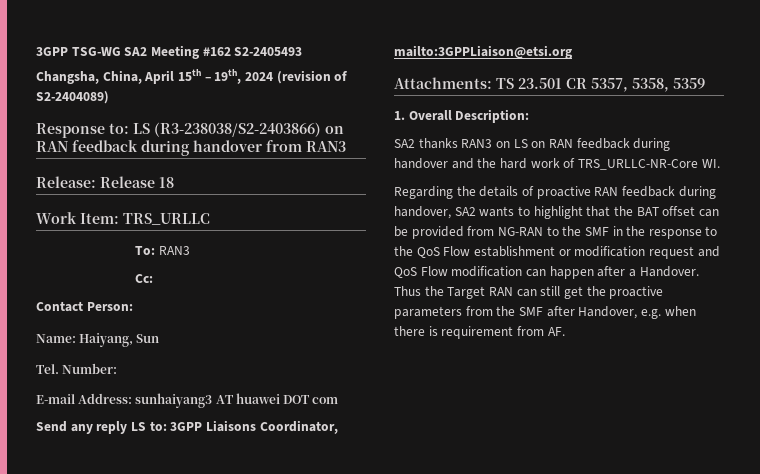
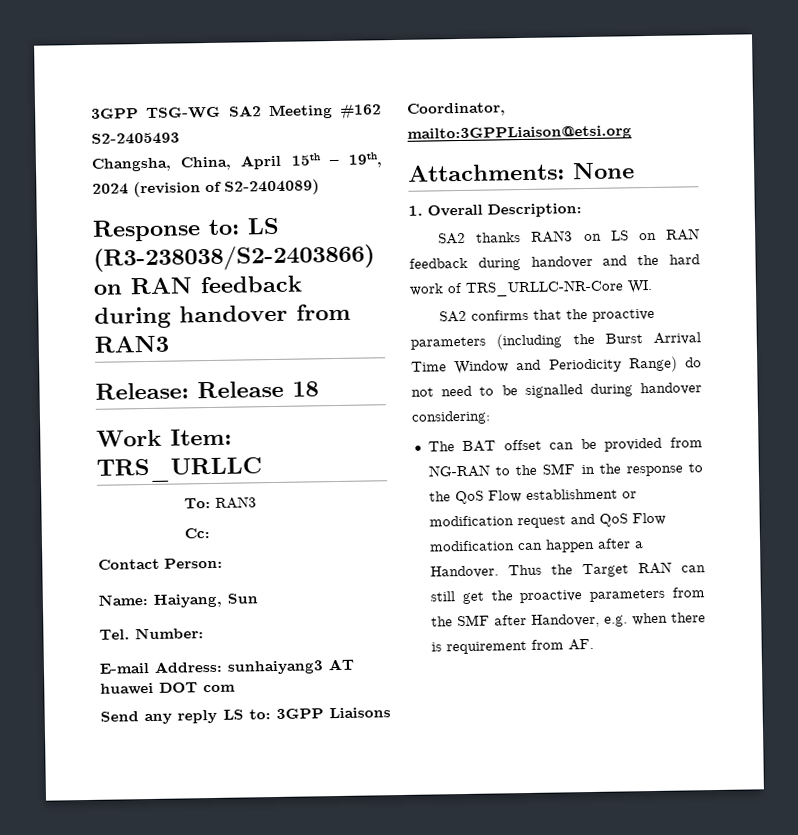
- Attachments: TS 23.501 CR 5357, 5358, 5359
+ Attachments: None
- Regarding the details of proactive RAN feedback during handover, SA2 wants to highlight that the BAT offset can be provided from NG-RAN to the SMF in the response to the QoS Flow establishment or modification request and QoS Flow modification can happen after a Handover.
+ SA2 confirms that the proactive parameters (including the Burst Arrival Time Window and Periodicity Range) do not need to be signalled during handover considering:
+ The BAT offset can be provided from NG-RAN to the SMF in the response to the QoS Flow establishment or modification request and QoS Flow modification can happen after a Handover.

